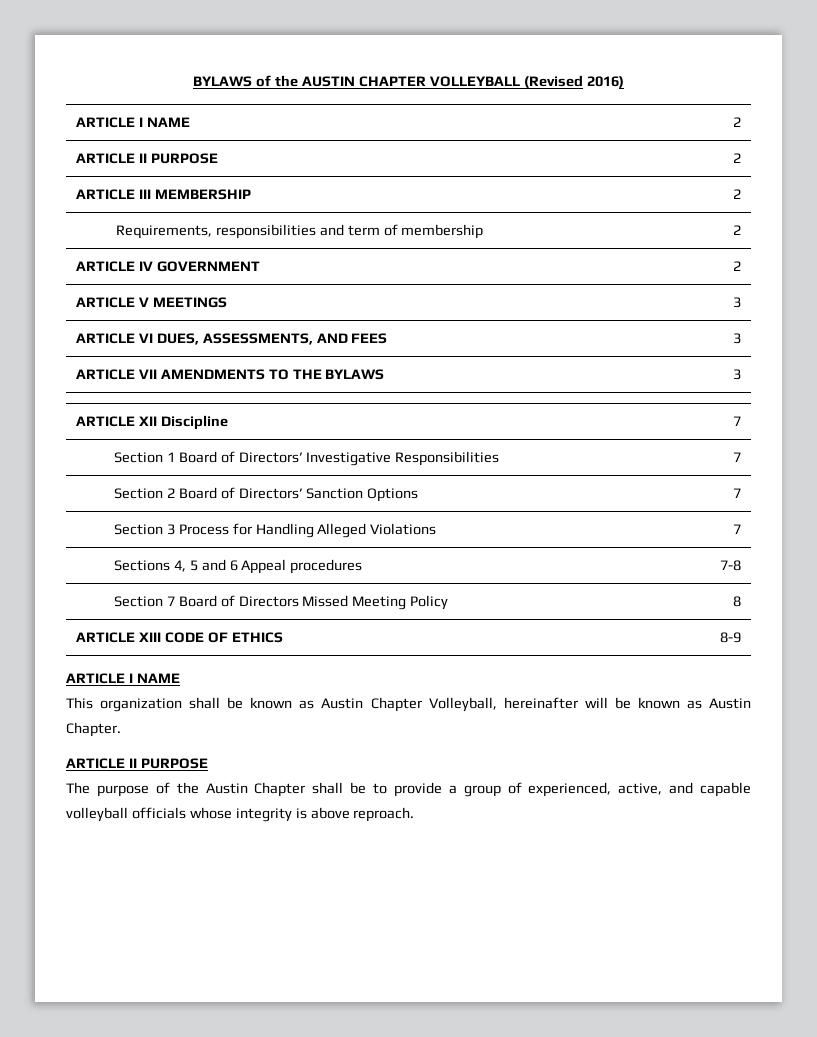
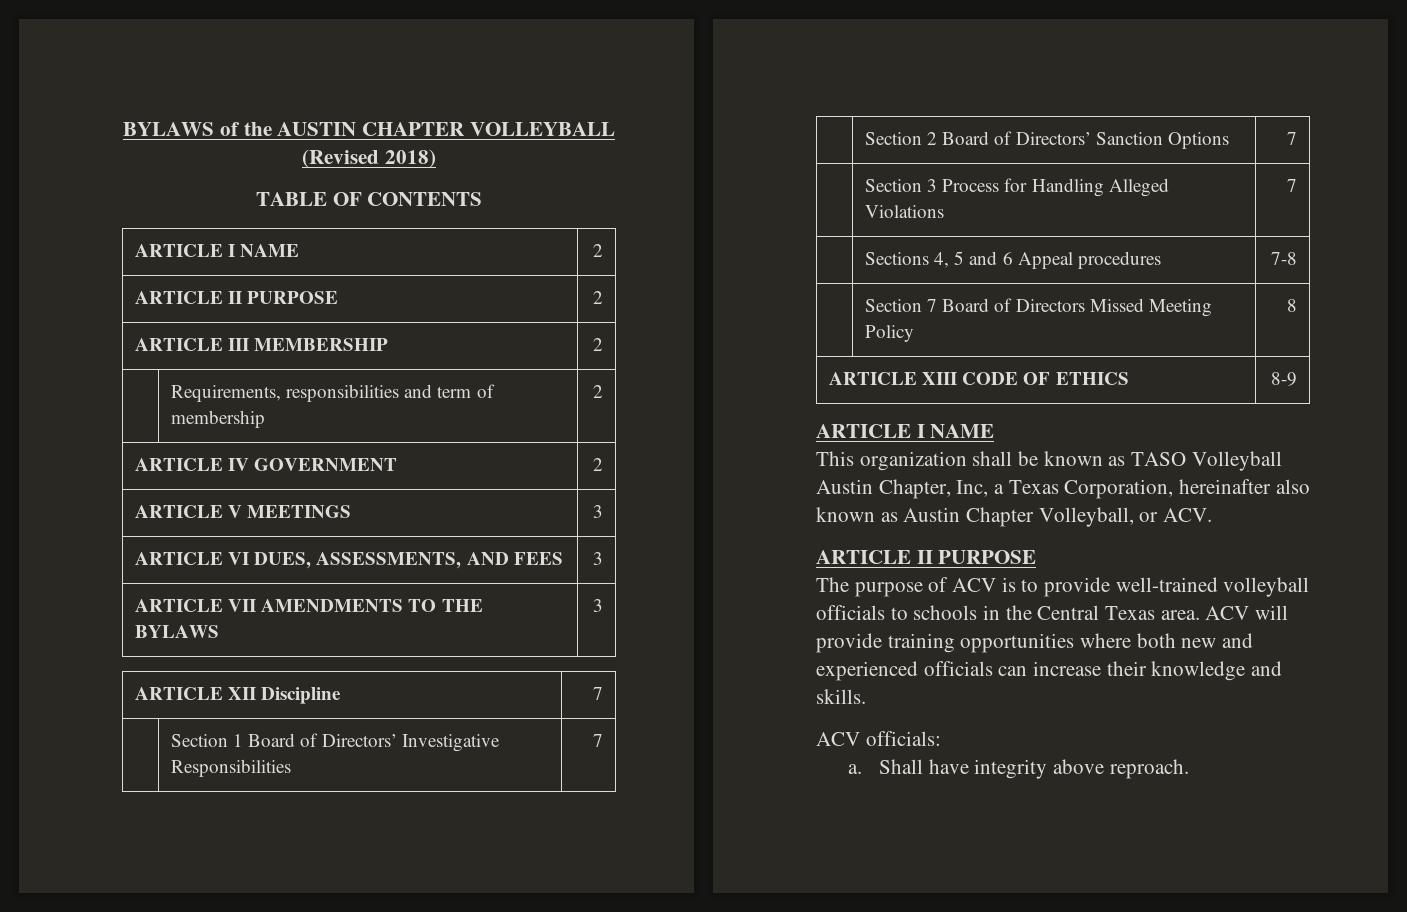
- BYLAWS of the AUSTIN CHAPTER VOLLEYBALL (Revised 2016)
+ BYLAWS of the AUSTIN CHAPTER VOLLEYBALL (Revised 2018)
+ TABLE OF CONTENTS
- This organization shall be known as Austin Chapter Volleyball, hereinafter will be known as Austin Chapter.
+ This organization shall be known as TASO Volleyball Austin Chapter, Inc, a Texas Corporation, hereinafter also known as Austin Chapter Volleyball, or ACV.
- The purpose of the Austin Chapter shall be to provide a group of experienced, active, and capable volleyball officials whose integrity is above reproach.
+ The purpose of ACV is to provide well-trained volleyball officials to schools in the Central Texas area. ACV will provide training opportunities where both new and experienced officials can increase their knowledge and skills.
+ ACV officials:
+ a. Shall have integrity above reproach.

